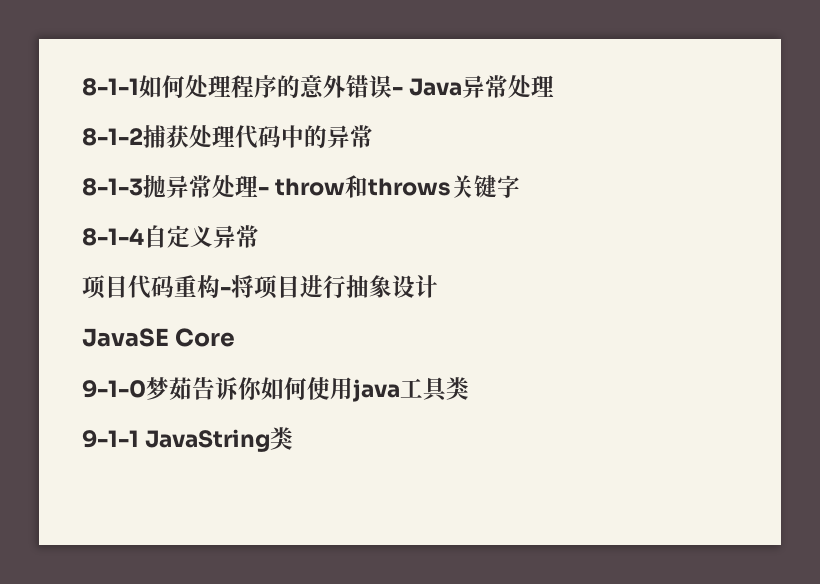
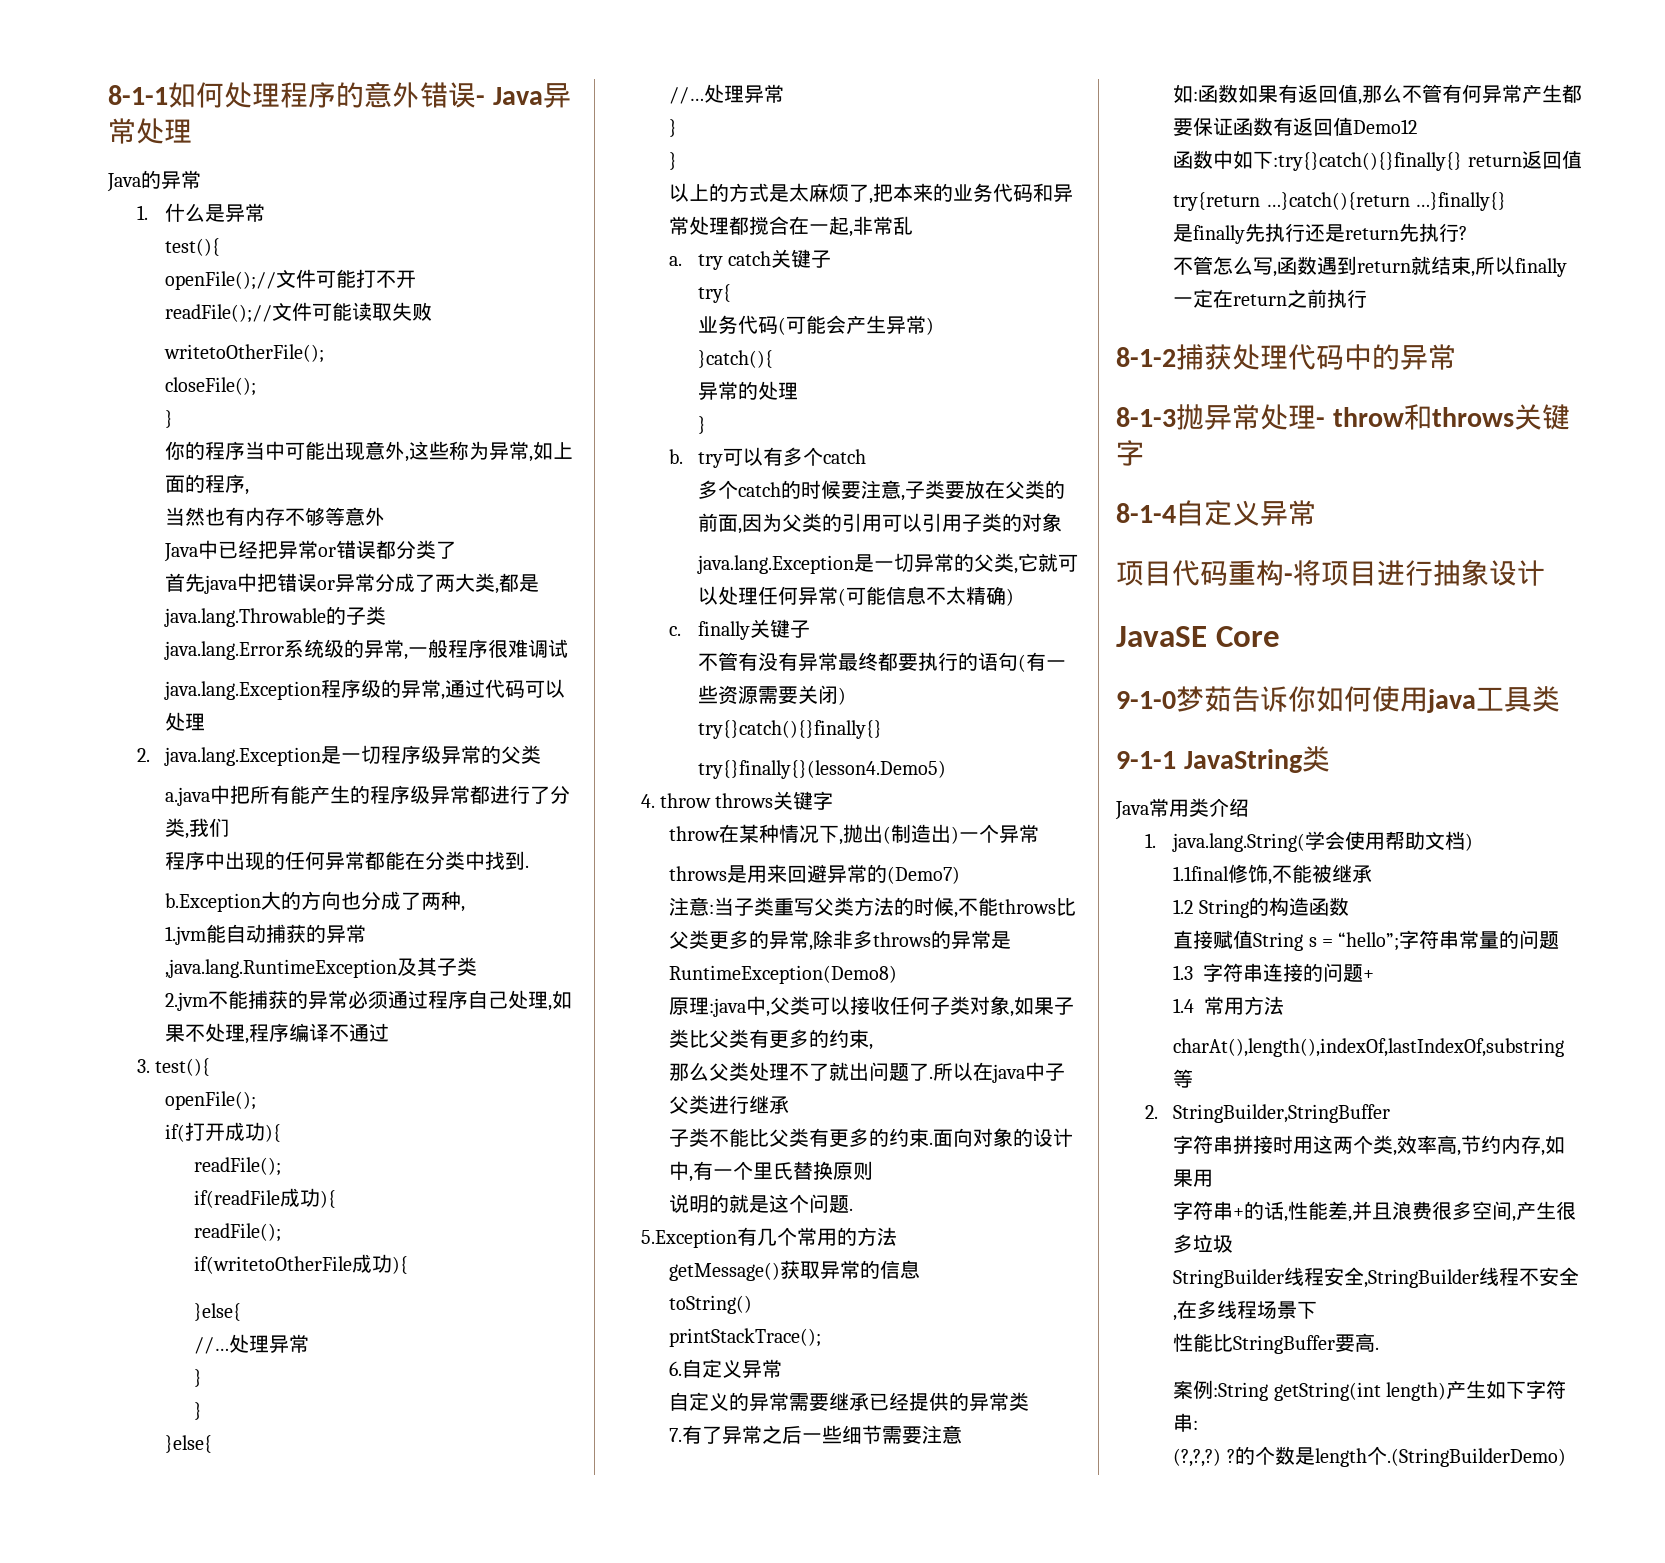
+ Java的异常
+ 1.什么是异常
+ test(){
+ openFile();//文件可能打不开
+ readFile();//文件可能读取失败
+ writetoOtherFile();
+ closeFile();
+ }
+ 你的程序当中可能出现意外,这些称为异常,如上面的程序,
+ 当然也有内存不够等意外
+ Java中已经把异常or错误都分类了
+ 首先java中把错误or异常分成了两大类,都是java.lang.Throwable的子类
+ java.lang.Error系统级的异常,一般程序很难调试
+ java.lang.Exception程序级的异常,通过代码可以处理
+ 2. java.lang.Exception是一切程序级异常的父类
+ a.java中把所有能产生的程序级异常都进行了分类,我们
+ 程序中出现的任何异常都能在分类中找到.
+ b.Exception大的方向也分成了两种,
+ 1.jvm能自动捕获的异常,java.lang.RuntimeException及其子类
+ 2.jvm不能捕获的异常必须通过程序自己处理,如果不处理,程序编译不通过
+ 3. test(){
+ openFile();
+ if(打开成功){
+ readFile();
+ if(readFile成功){
+ readFile();
+ if(writetoOtherFile成功){
+ }else{
+ //…处理异常
+ }
+ }
+ }else{
+ //…处理异常
+ }
+ }
+ 以上的方式是太麻烦了,把本来的业务代码和异常处理都搅合在一起,非常乱
+ a. try catch关键子
+ try{
+ 业务代码(可能会产生异常)
+ }catch(){
+ 异常的处理
+ }
+ b. try可以有多个catch
+ 多个catch的时候要注意,子类要放在父类的前面,因为父类的引用可以引用子类的对象
+ java.lang.Exception是一切异常的父类,它就可以处理任何异常(可能信息不太精确)
+ c. finally关键子
+ 不管有没有异常最终都要执行的语句(有一些资源需要关闭)
+ try{}catch(){}finally{}
+ try{}finally{}(lesson4.Demo5)
+ 4. throw throws关键字
+ throw在某种情况下,抛出(制造出)一个异常
+ throws是用来回避异常的(Demo7)
+ 注意:当子类重写父类方法的时候,不能throws比父类更多的异常,除非多throws的异常是RuntimeException(Demo8)
+ 原理:java中,父类可以接收任何子类对象,如果子类比父类有更多的约束,
+ 那么父类处理不了就出问题了.所以在java中子父类进行继承
+ 子类不能比父类有更多的约束.面向对象的设计中,有一个里氏替换原则
+ 说明的就是这个问题.
+ 5.Exception有几个常用的方法
+ getMessage()获取异常的信息
+ toString()
+ printStackTrace();
+ 6.自定义异常
+ 自定义的异常需要继承已经提供的异常类
+ 7.有了异常之后一些细节需要注意
+ 如:函数如果有返回值,那么不管有何异常产生都要保证函数有返回值Demo12
+ 函数中如下:try{}catch(){}finally{} return返回值
+ try{return …}catch(){return …}finally{}
+ 是finally先执行还是return先执行?
+ 不管怎么写,函数遇到return就结束,所以finally一定在return之前执行
+ Java常用类介绍
+ 1. java.lang.String(学会使用帮助文档)
+ 1.1final修饰,不能被继承
+ 1.2 String的构造函数
+ 直接赋值String s = “hello”;字符串常量的问题
+ 1.3字符串连接的问题+
+ 1.4常用方法
+ charAt(),length(),indexOf,lastIndexOf,substring等
+ 2. StringBuilder,StringBuffer
+ 字符串拼接时用这两个类,效率高,节约内存,如果用
+ 字符串+的话,性能差,并且浪费很多空间,产生很多垃圾
+ StringBuilder线程安全,StringBuilder线程不安全,在多线程场景下
+ 性能比StringBuffer要高.
+ 案例:String getString(int length)产生如下字符串:
+ (?,?,?) ?的个数是length个.(StringBuilderDemo)

